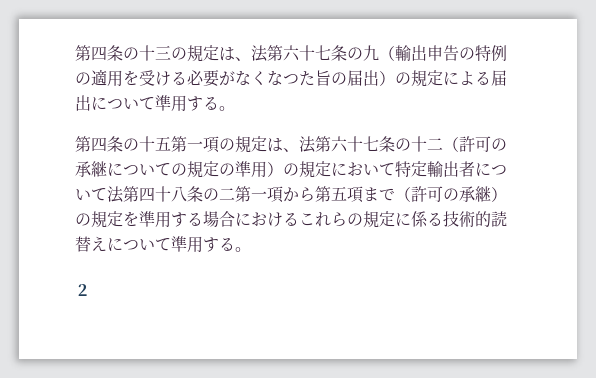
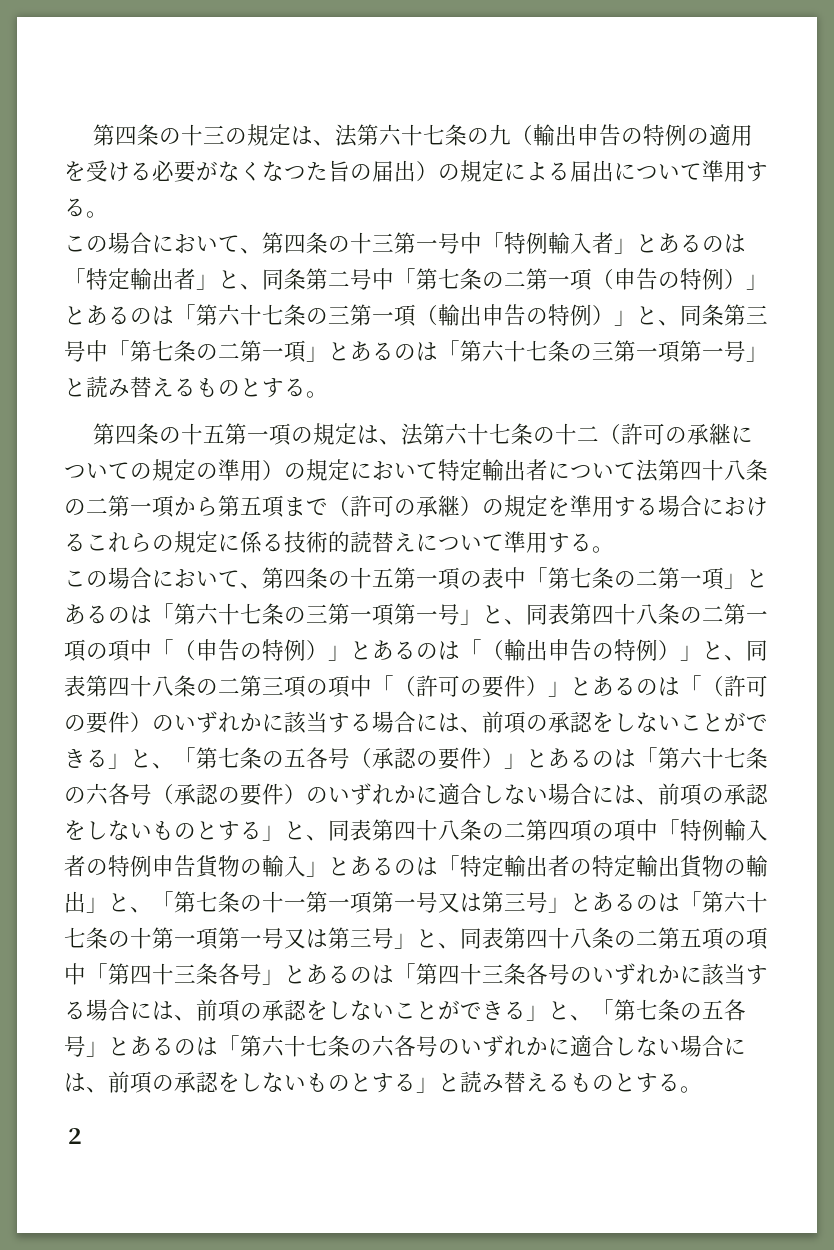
+ この場合において、第四条の十三第一号中「特例輸入者」とあるのは「特定輸出者」と、同条第二号中「第七条の二第一項（申告の特例）」とあるのは「第六十七条の三第一項（輸出申告の特例）」と、同条第三号中「第七条の二第一項」とあるのは「第六十七条の三第一項第一号」と読み替えるものとする。
+ この場合において、第四条の十五第一項の表中「第七条の二第一項」とあるのは「第六十七条の三第一項第一号」と、同表第四十八条の二第一項の項中「（申告の特例）」とあるのは「（輸出申告の特例）」と、同表第四十八条の二第三項の項中「（許可の要件）」とあるのは「（許可の要件）のいずれかに該当する場合には、前項の承認をしないことができる」と、「第七条の五各号（承認の要件）」とあるのは「第六十七条の六各号（承認の要件）のいずれかに適合しない場合には、前項の承認をしないものとする」と、同表第四十八条の二第四項の項中「特例輸入者の特例申告貨物の輸入」とあるのは「特定輸出者の特定輸出貨物の輸出」と、「第七条の十一第一項第一号又は第三号」とあるのは「第六十七条の十第一項第一号又は第三号」と、同表第四十八条の二第五項の項中「第四十三条各号」とあるのは「第四十三条各号のいずれかに該当する場合には、前項の承認をしないことができる」と、「第七条の五各号」とあるのは「第六十七条の六各号のいずれかに適合しない場合には、前項の承認をしないものとする」と読み替えるものとする。

